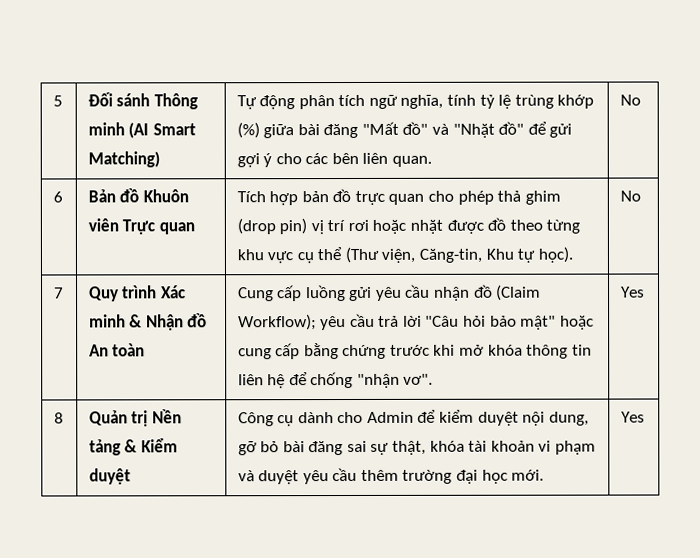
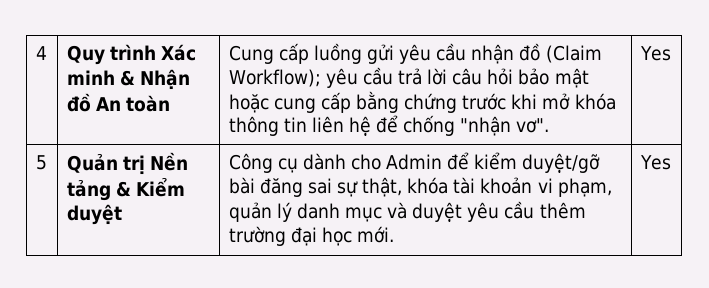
- 5 | Đối sánh Thông minh (AI Smart Matching) | Tự động phân tích ngữ nghĩa, tính tỷ lệ trùng khớp (%) giữa bài đăng "Mất đồ" và "Nhặt đồ" để gửi gợi ý cho các bên liên quan. | No
- 6 | Bản đồ Khuôn viên Trực quan | Tích hợp bản đồ trực quan cho phép thả ghim (drop pin) vị trí rơi hoặc nhặt được đồ theo từng khu vực cụ thể (Thư viện, Căng-tin, Khu tự học). | No
- 7
+ 4
- Cung cấp luồng gửi yêu cầu nhận đồ (Claim Workflow); yêu cầu trả lời "Câu hỏi bảo mật" hoặc cung cấp bằng chứng trước khi mở khóa thông tin liên hệ để chống "nhận vơ".
+ Cung cấp luồng gửi yêu cầu nhận đồ (Claim Workflow); yêu cầu trả lời câu hỏi bảo mật hoặc cung cấp bằng chứng trước khi mở khóa thông tin liên hệ để chống "nhận vơ".
- 8 | Quản trị Nền tảng & Kiểm duyệt | Công cụ dành cho Admin để kiểm duyệt nội dung, gỡ bỏ bài đăng sai sự thật, khóa tài khoản vi phạm và duyệt yêu cầu thêm trường đại học mới. | Yes
+ 5 | Quản trị Nền tảng & Kiểm duyệt | Công cụ dành cho Admin để kiểm duyệt/gỡ bài đăng sai sự thật, khóa tài khoản vi phạm, quản lý danh mục và duyệt yêu cầu thêm trường đại học mới. | Yes

